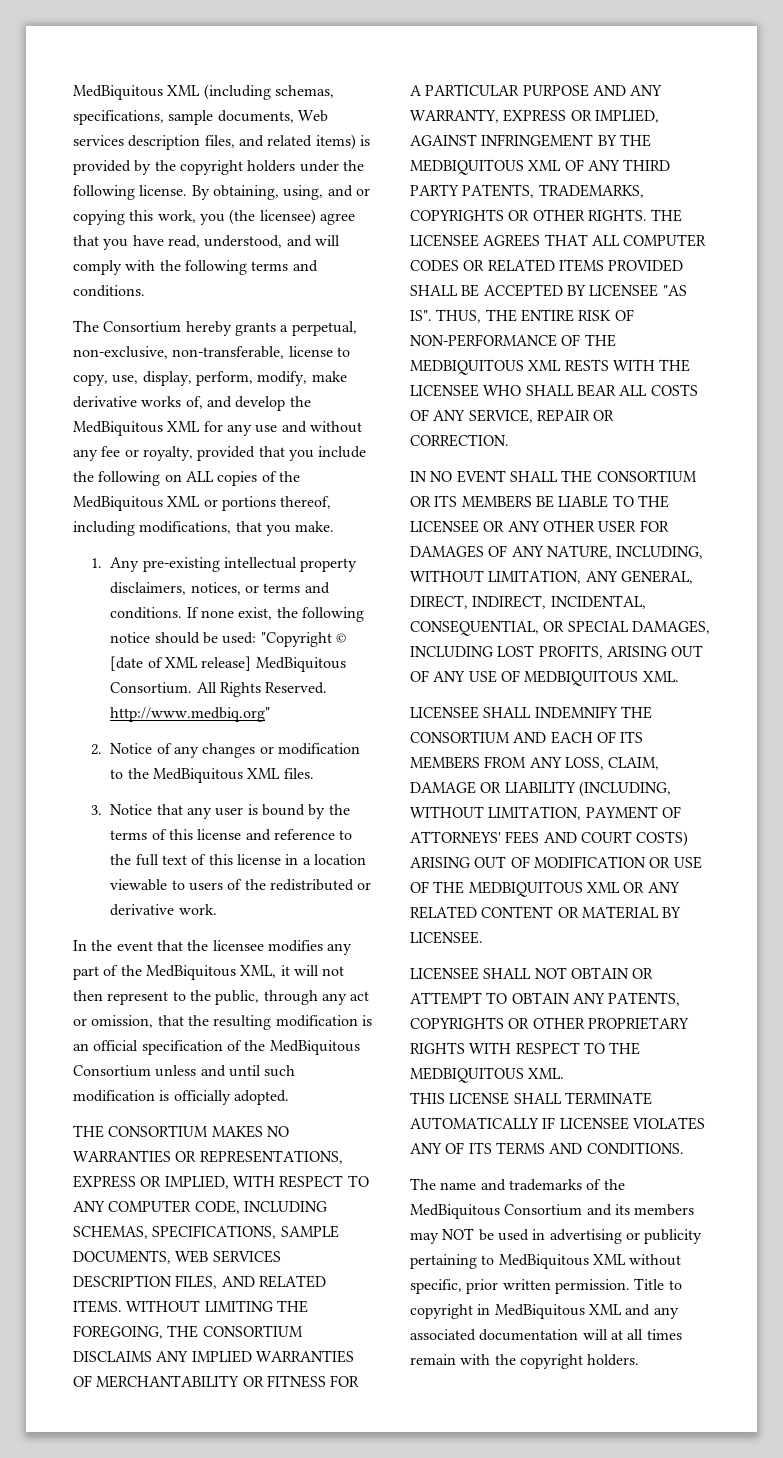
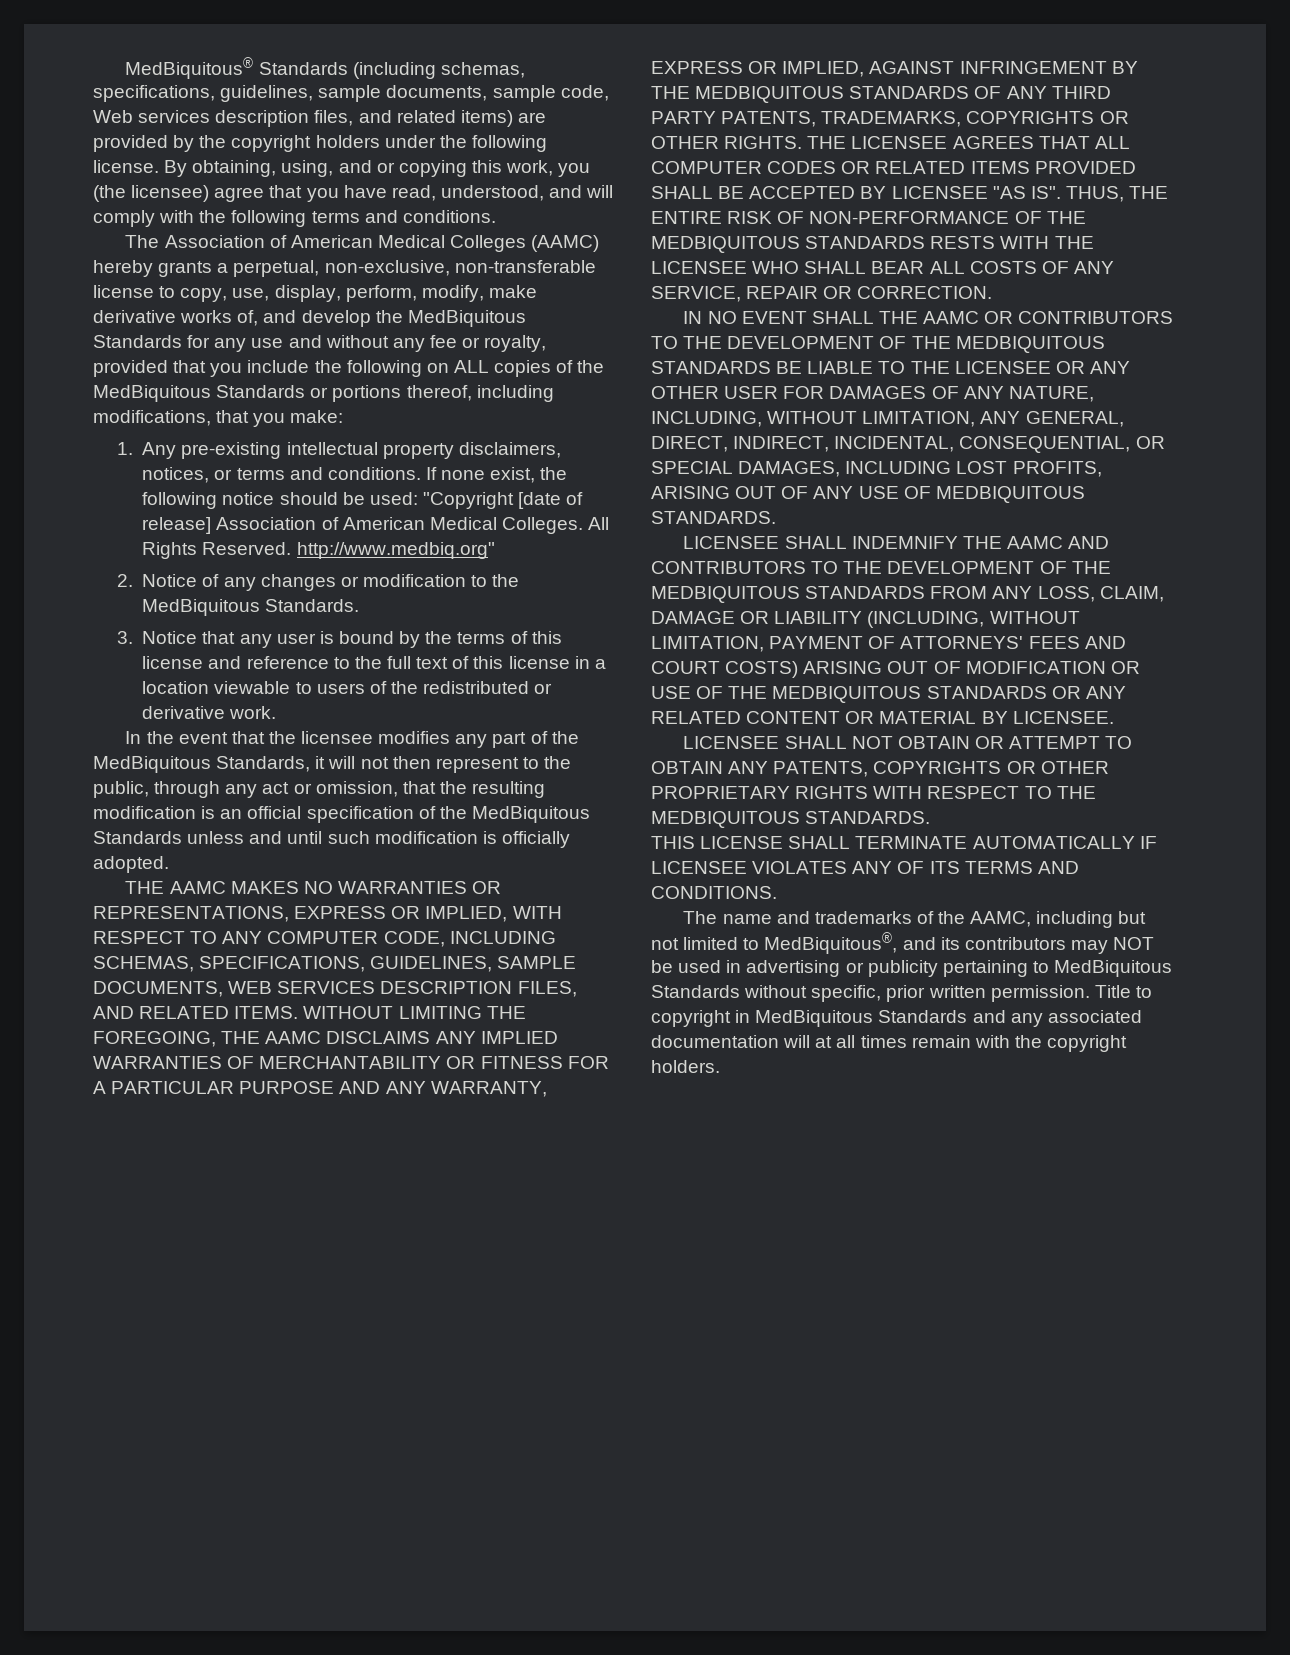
- MedBiquitous XML (including schemas, specifications, sample documents, Web services description files, and related items) is provided by the copyright holders under the following license.
+ MedBiquitous® Standards (including schemas, specifications, guidelines, sample documents, sample code, Web services description files, and related items) are provided by the copyright holders under the following license.
- The Consortium hereby grants a perpetual, non-exclusive, non-transferable, license to copy, use, display, perform, modify, make derivative works of, and develop the MedBiquitous XML for any use and without any fee or royalty, provided that you include the following on ALL copies of the MedBiquitous XML or portions thereof, including modifications, that you make.
+ The Association of American Medical Colleges (AAMC) hereby grants a perpetual, non-exclusive, non-transferable license to copy, use, display, perform, modify, make derivative works of, and develop the MedBiquitous Standards for any use and without any fee or royalty, provided that you include the following on ALL copies of the MedBiquitous Standards or portions thereof, including modifications, that you make:
- If none exist, the following notice should be used: "Copyright © [date of XML release] MedBiquitous Consortium.
+ If none exist, the following notice should be used: "Copyright [date of release] Association of American Medical Colleges.
- 2. Notice of any changes or modification to the MedBiquitous XML files.
+ 2. Notice of any changes or modification to the MedBiquitous Standards.
- In the event that the licensee modifies any part of the MedBiquitous XML, it will not then represent to the public, through any act or omission, that the resulting modification is an official specification of the MedBiquitous Consortium unless and until such modification is officially adopted.
+ In the event that the licensee modifies any part of the MedBiquitous Standards, it will not then represent to the public, through any act or omission, that the resulting modification is an official specification of the MedBiquitous Standards unless and until such modification is officially adopted.
- THE CONSORTIUM MAKES NO WARRANTIES OR REPRESENTATIONS, EXPRESS OR IMPLIED, WITH RESPECT TO ANY COMPUTER CODE, INCLUDING SCHEMAS, SPECIFICATIONS, SAMPLE DOCUMENTS, WEB SERVICES DESCRIPTION FILES, AND RELATED ITEMS.
+ THE AAMC MAKES NO WARRANTIES OR REPRESENTATIONS, EXPRESS OR IMPLIED, WITH RESPECT TO ANY COMPUTER CODE, INCLUDING SCHEMAS, SPECIFICATIONS, GUIDELINES, SAMPLE DOCUMENTS, WEB SERVICES DESCRIPTION FILES, AND RELATED ITEMS.
- WITHOUT LIMITING THE FOREGOING, THE CONSORTIUM DISCLAIMS ANY IMPLIED WARRANTIES OF MERCHANTABILITY OR FITNESS FOR A PARTICULAR PURPOSE AND ANY WARRANTY, EXPRESS OR IMPLIED, AGAINST INFRINGEMENT BY THE MEDBIQUITOUS XML OF ANY THIRD PARTY PATENTS, TRADEMARKS, COPYRIGHTS OR OTHER RIGHTS.
+ WITHOUT LIMITING THE FOREGOING, THE AAMC DISCLAIMS ANY IMPLIED WARRANTIES OF MERCHANTABILITY OR FITNESS FOR A PARTICULAR PURPOSE AND ANY WARRANTY, EXPRESS OR IMPLIED, AGAINST INFRINGEMENT BY THE MEDBIQUITOUS STANDARDS OF ANY THIRD PARTY PATENTS, TRADEMARKS, COPYRIGHTS OR OTHER RIGHTS.
- THE LICENSEE AGREES THAT ALL COMPUTER CODES OR RELATED ITEMS PROVIDED SHALL BE ACCEPTED BY LICENSEE "AS IS". THUS, THE ENTIRE RISK OF NON-PERFORMANCE OF THE MEDBIQUITOUS XML RESTS WITH THE LICENSEE WHO SHALL BEAR ALL COSTS OF ANY SERVICE, REPAIR OR CORRECTION.
+ THE LICENSEE AGREES THAT ALL COMPUTER CODES OR RELATED ITEMS PROVIDED SHALL BE ACCEPTED BY LICENSEE "AS IS". THUS, THE ENTIRE RISK OF NON-PERFORMANCE OF THE MEDBIQUITOUS STANDARDS RESTS WITH THE LICENSEE WHO SHALL BEAR ALL COSTS OF ANY SERVICE, REPAIR OR CORRECTION.
- IN NO EVENT SHALL THE CONSORTIUM OR ITS MEMBERS BE LIABLE TO THE LICENSEE OR ANY OTHER USER FOR DAMAGES OF ANY NATURE, INCLUDING, WITHOUT LIMITATION, ANY GENERAL, DIRECT, INDIRECT, INCIDENTAL, CONSEQUENTIAL, OR SPECIAL DAMAGES, INCLUDING LOST PROFITS, ARISING OUT OF ANY USE OF MEDBIQUITOUS XML.
+ IN NO EVENT SHALL THE AAMC OR CONTRIBUTORS TO THE DEVELOPMENT OF THE MEDBIQUITOUS STANDARDS BE LIABLE TO THE LICENSEE OR ANY OTHER USER FOR DAMAGES OF ANY NATURE, INCLUDING, WITHOUT LIMITATION, ANY GENERAL, DIRECT, INDIRECT, INCIDENTAL, CONSEQUENTIAL, OR SPECIAL DAMAGES, INCLUDING LOST PROFITS, ARISING OUT OF ANY USE OF MEDBIQUITOUS STANDARDS.
- LICENSEE SHALL INDEMNIFY THE CONSORTIUM AND EACH OF ITS MEMBERS FROM ANY LOSS, CLAIM, DAMAGE OR LIABILITY (INCLUDING, WITHOUT LIMITATION, PAYMENT OF ATTORNEYS' FEES AND COURT COSTS) ARISING OUT OF MODIFICATION OR USE OF THE MEDBIQUITOUS XML OR ANY RELATED CONTENT OR MATERIAL BY LICENSEE.
+ LICENSEE SHALL INDEMNIFY THE AAMC AND CONTRIBUTORS TO THE DEVELOPMENT OF THE MEDBIQUITOUS STANDARDS FROM ANY LOSS, CLAIM, DAMAGE OR LIABILITY (INCLUDING, WITHOUT LIMITATION, PAYMENT OF ATTORNEYS' FEES AND COURT COSTS) ARISING OUT OF MODIFICATION OR USE OF THE MEDBIQUITOUS STANDARDS OR ANY RELATED CONTENT OR MATERIAL BY LICENSEE.
- LICENSEE SHALL NOT OBTAIN OR ATTEMPT TO OBTAIN ANY PATENTS, COPYRIGHTS OR OTHER PROPRIETARY RIGHTS WITH RESPECT TO THE MEDBIQUITOUS XML.
+ LICENSEE SHALL NOT OBTAIN OR ATTEMPT TO OBTAIN ANY PATENTS, COPYRIGHTS OR OTHER PROPRIETARY RIGHTS WITH RESPECT TO THE MEDBIQUITOUS STANDARDS.
- The name and trademarks of the MedBiquitous Consortium and its members may NOT be used in advertising or publicity pertaining to MedBiquitous XML without specific, prior written permission.
+ The name and trademarks of the AAMC, including but not limited to MedBiquitous®, and its contributors may NOT be used in advertising or publicity pertaining to MedBiquitous Standards without specific, prior written permission.
- Title to copyright in MedBiquitous XML and any associated documentation will at all times remain with the copyright holders.
+ Title to copyright in MedBiquitous Standards and any associated documentation will at all times remain with the copyright holders.

